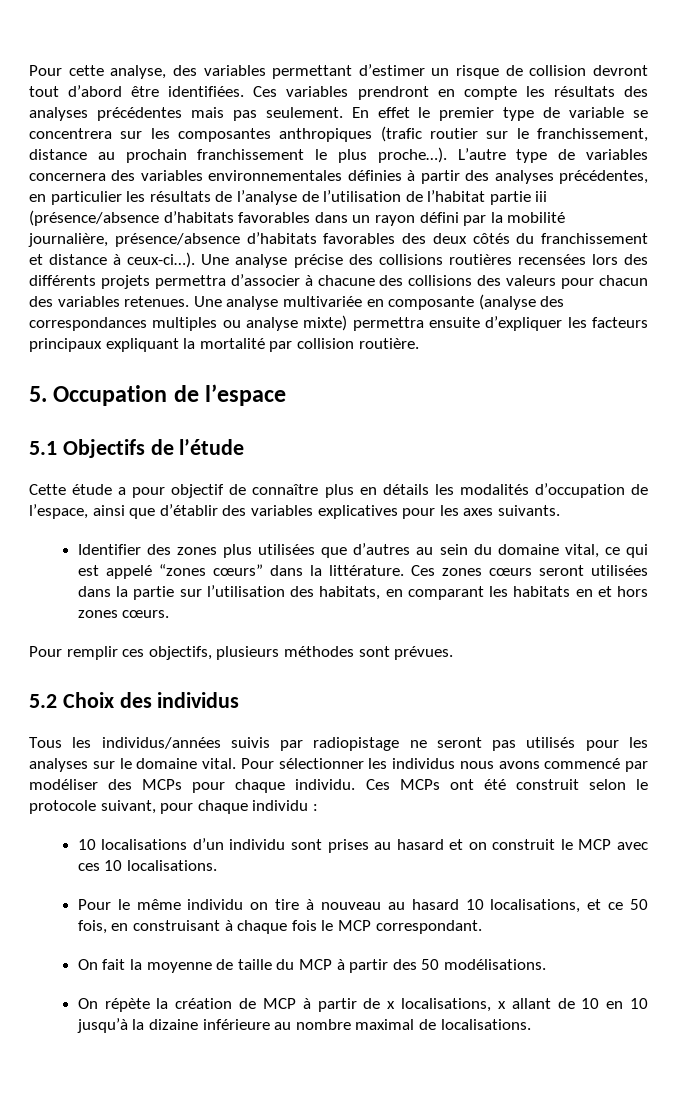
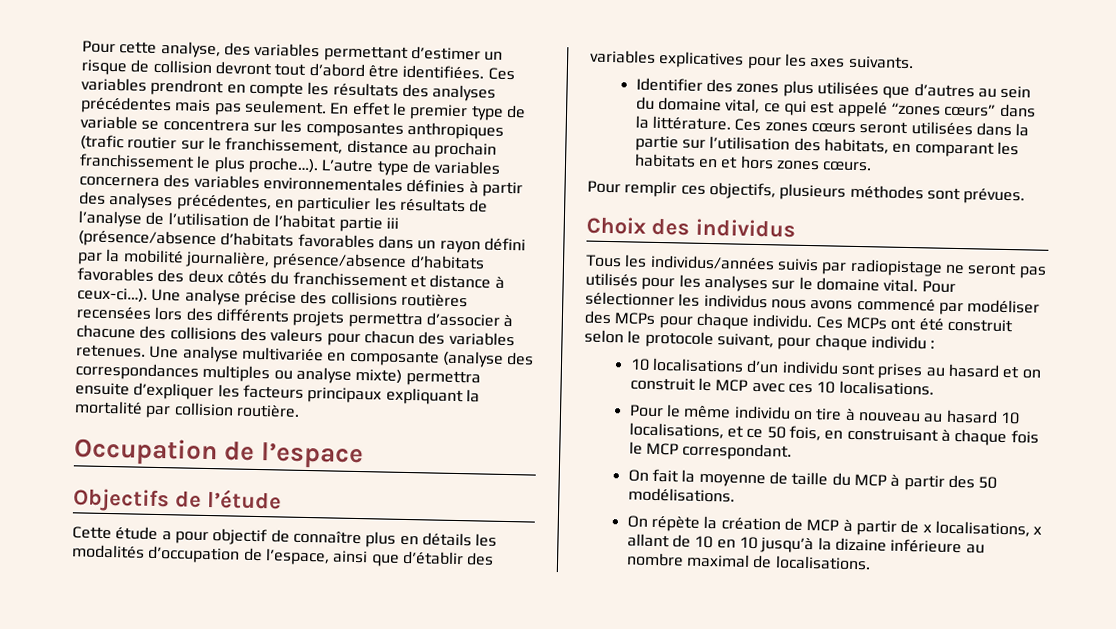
- 5. Occupation de l’espace
+ Occupation de l’espace
- 5.1 Objectifs de l’étude
+ Objectifs de l’étude
- 5.2 Choix des individus
+ Choix des individus

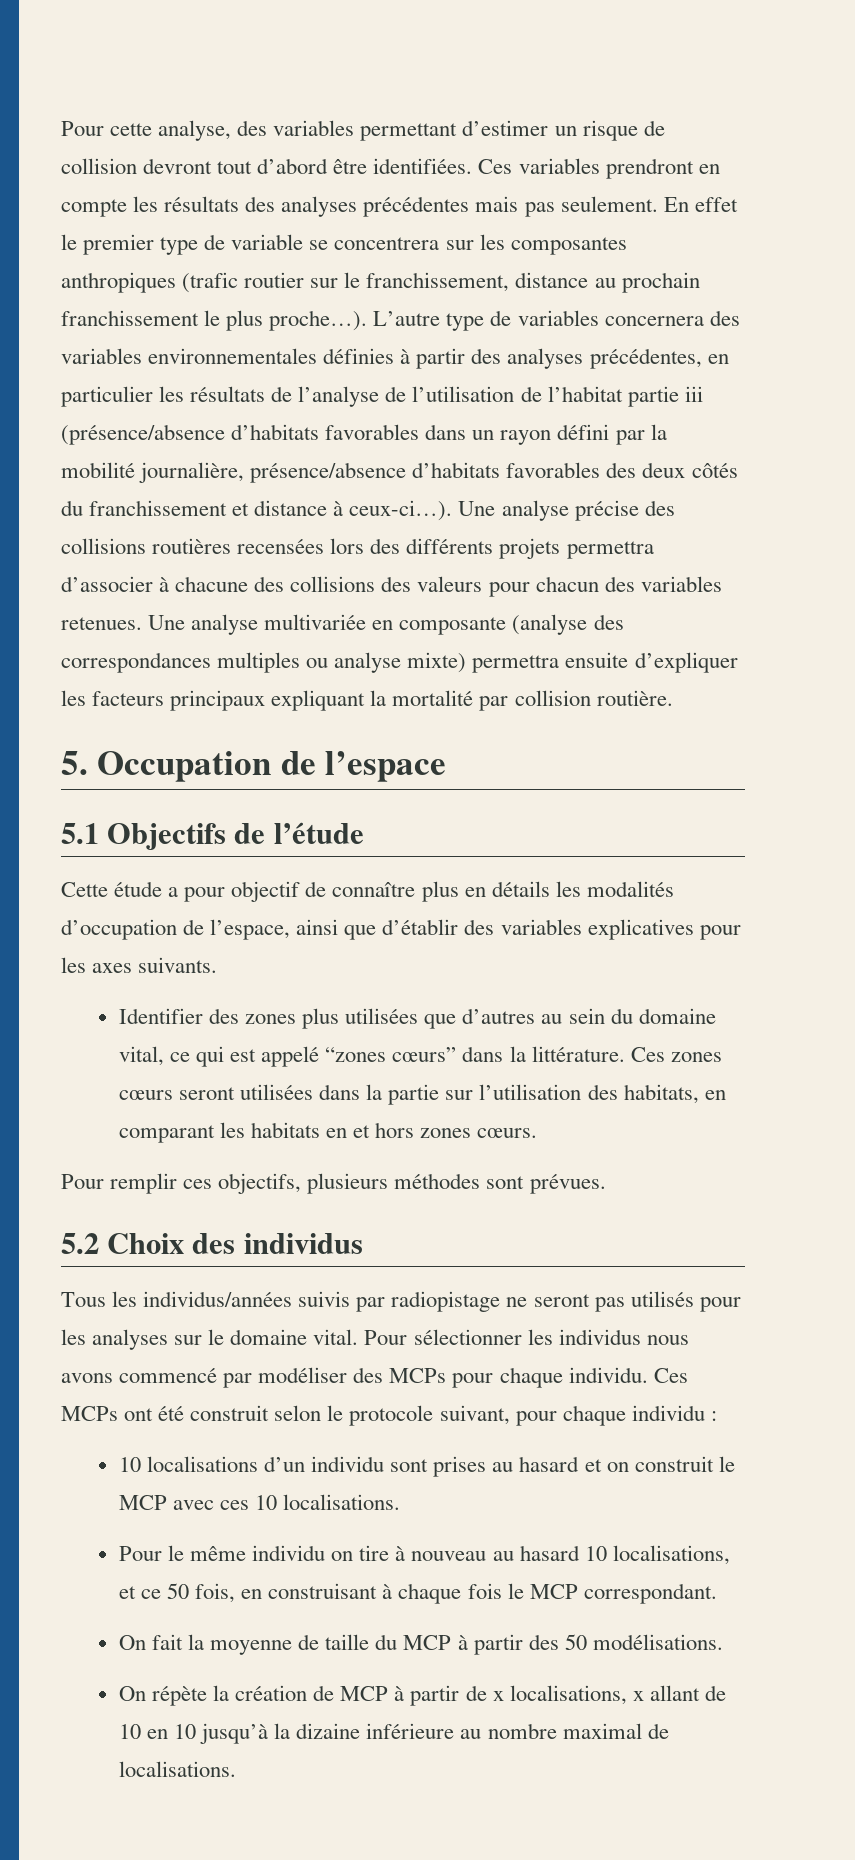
- Occupation de l’espace
+ 5. Occupation de l’espace
- Objectifs de l’étude
+ 5.1 Objectifs de l’étude
- Choix des individus
+ 5.2 Choix des individus

